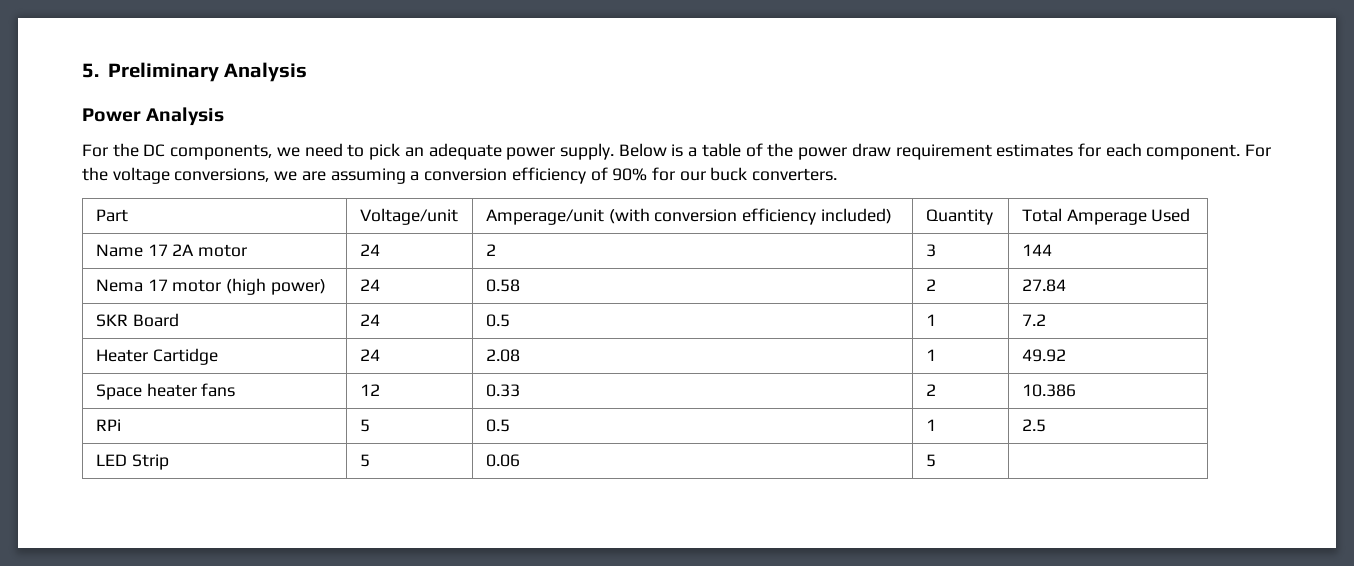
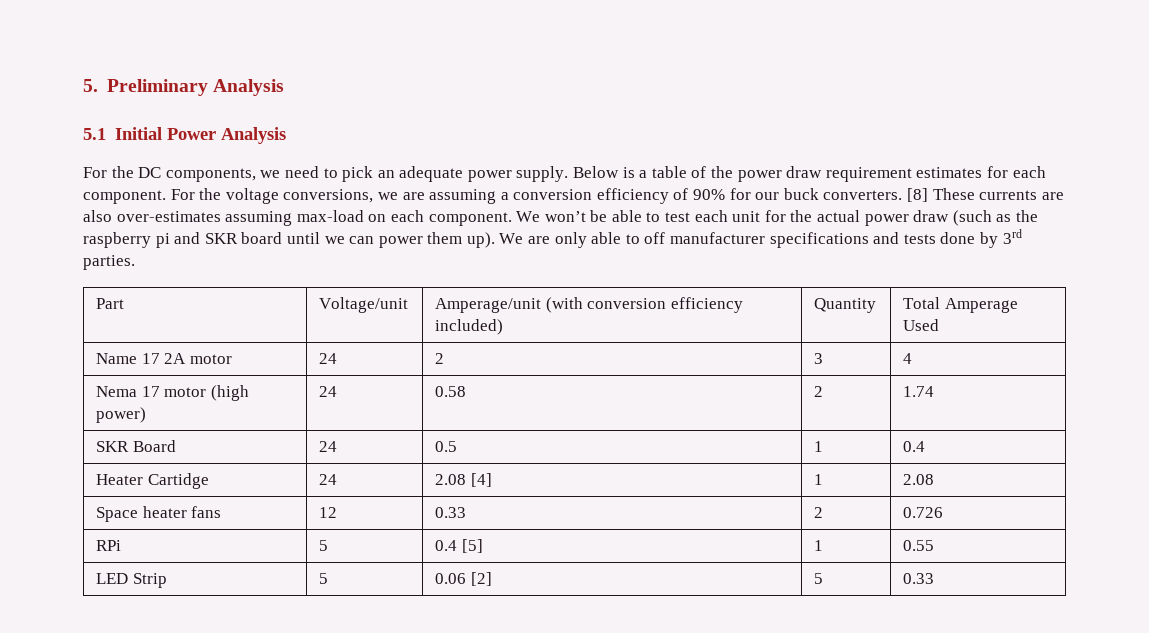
- Power Analysis
+ 5.1 Initial Power Analysis
+ [8] These currents are also over-estimates assuming max-load on each component. We won’t be able to test each unit for the actual power draw (such as the raspberry pi and SKR board until we can power them up). We are only able to off manufacturer specifications and tests done by 3rd parties.
- Name 17 2A motor | 24 | 2 | 3 | 144
+ Name 17 2A motor | 24 | 2 | 3 | 4
- Nema 17 motor (high power) | 24 | 0.58 | 2 | 27.84
+ Nema 17 motor (high power) | 24 | 0.58 | 2 | 1.74
- SKR Board | 24 | 0.5 | 1 | 7.2
+ SKR Board | 24 | 0.5 | 1 | 0.4
- Heater Cartidge | 24 | 2.08 | 1 | 49.92
+ Heater Cartidge | 24 | 2.08 [4] | 1 | 2.08
- Space heater fans | 12 | 0.33 | 2 | 10.386
+ Space heater fans | 12 | 0.33 | 2 | 0.726
- RPi | 5 | 0.5 | 1 | 2.5
+ RPi | 5 | 0.4 [5] | 1 | 0.55
- LED Strip | 5 | 0.06 | 5 |
+ LED Strip | 5 | 0.06 [2] | 5 | 0.33

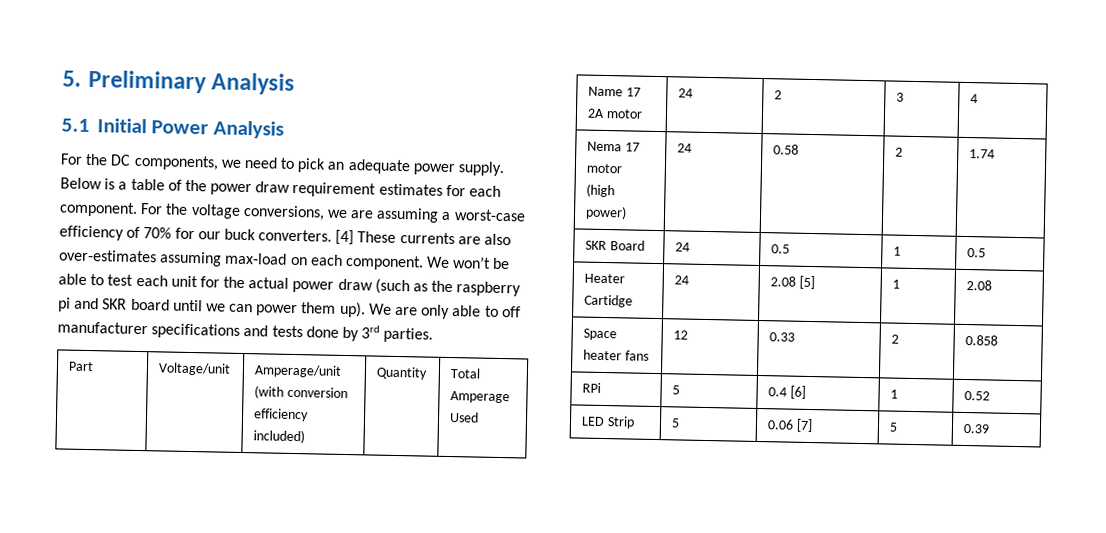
- For the voltage conversions, we are assuming a conversion efficiency of 90% for our buck converters.
+ For the voltage conversions, we are assuming a worst-case efficiency of 70% for our buck converters.
- [8] These currents are also over-estimates assuming max-load on each component.
+ [4] These currents are also over-estimates assuming max-load on each component.
- SKR Board | 24 | 0.5 | 1 | 0.4
+ SKR Board | 24 | 0.5 | 1 | 0.5
- Heater Cartidge | 24 | 2.08 [4] | 1 | 2.08
+ Heater Cartidge | 24 | 2.08 [5] | 1 | 2.08
- Space heater fans | 12 | 0.33 | 2 | 0.726
+ Space heater fans | 12 | 0.33 | 2 | 0.858
- RPi | 5 | 0.4 [5] | 1 | 0.55
+ RPi | 5 | 0.4 [6] | 1 | 0.52
- LED Strip | 5 | 0.06 [2] | 5 | 0.33
+ LED Strip | 5 | 0.06 [7] | 5 | 0.39

